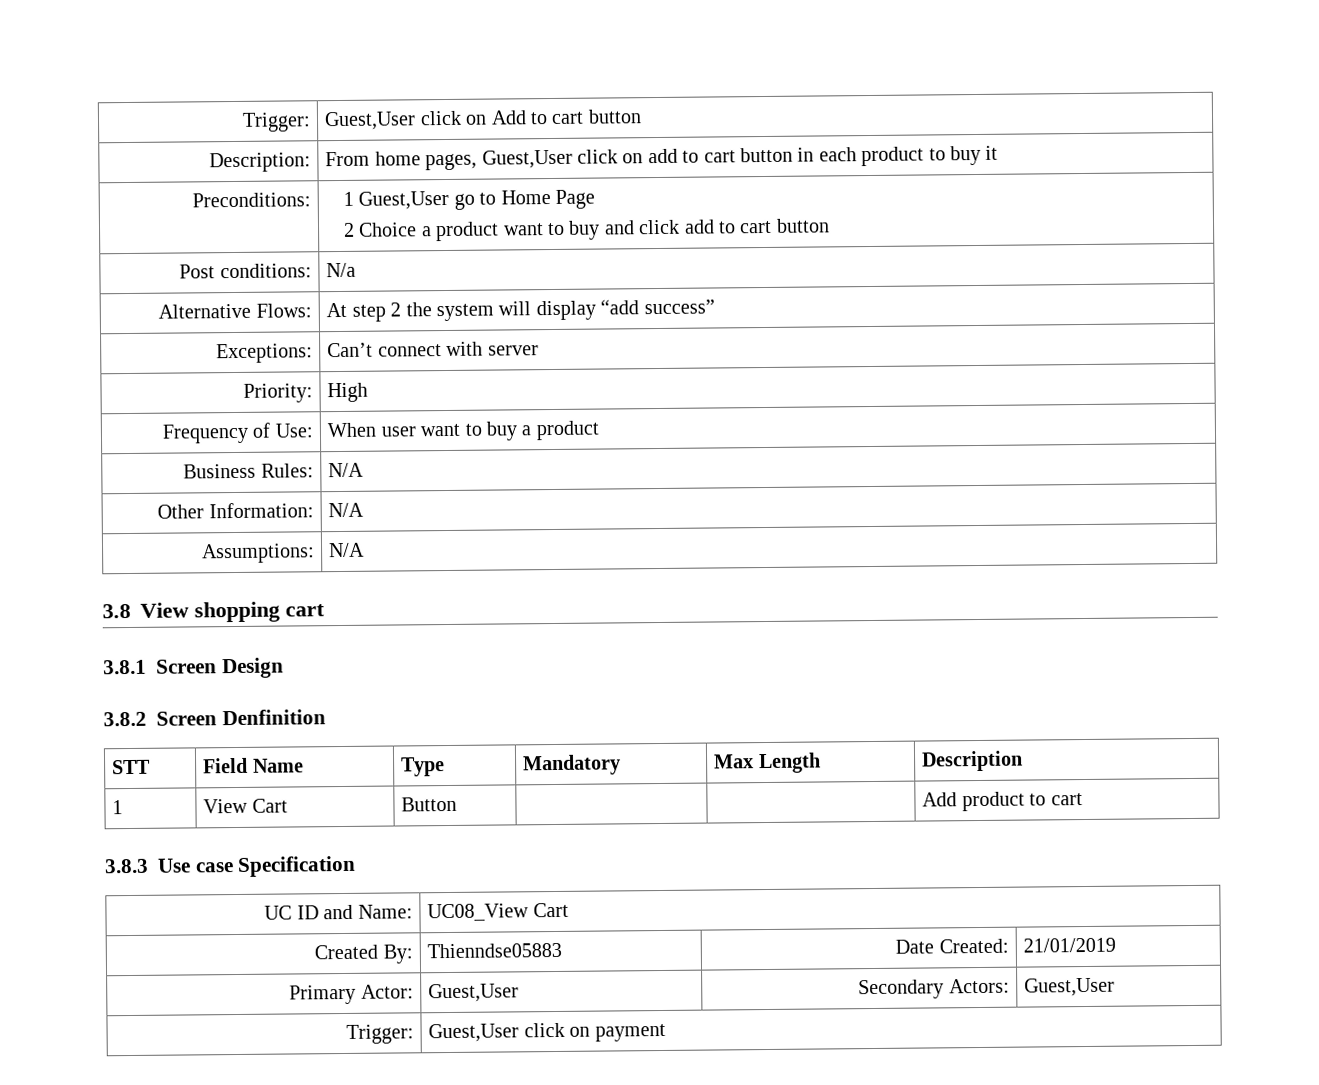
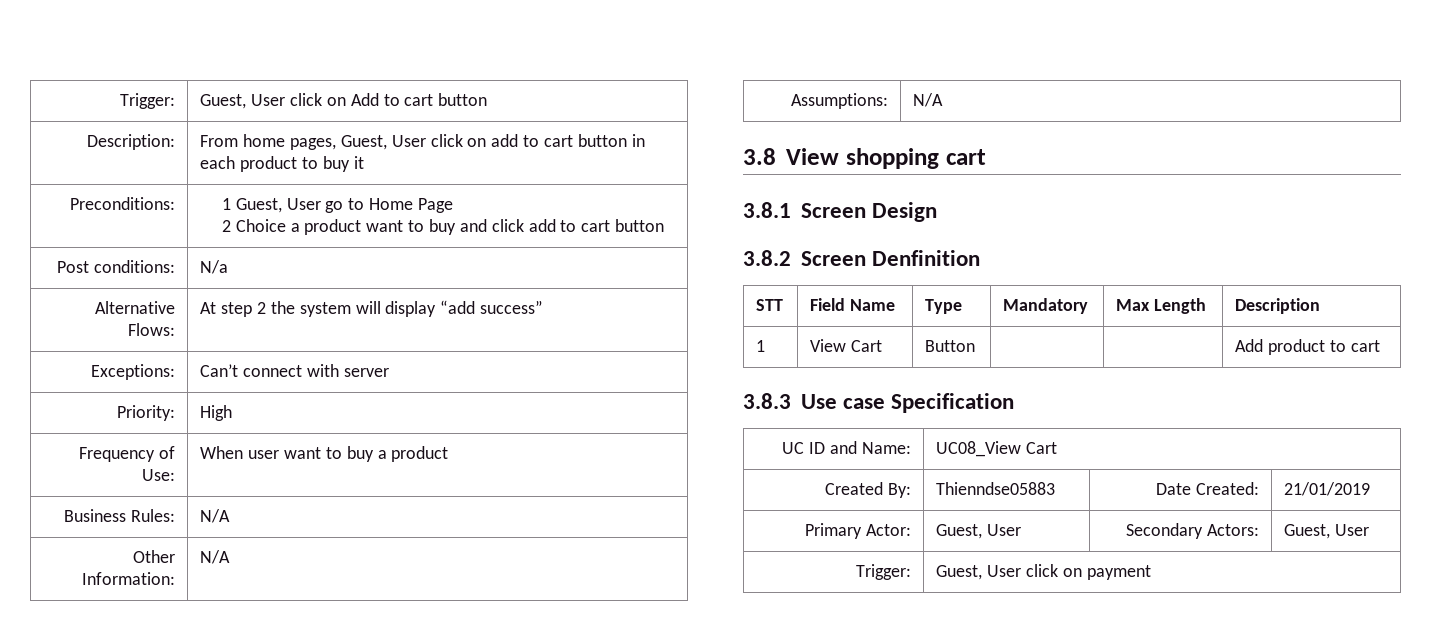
- Trigger: | Guest,User click on Add to cart button
+ Trigger: | Guest, User click on Add to cart button
- Description: | From home pages, Guest,User click on add to cart button in each product to buy it
+ Description: | From home pages, Guest, User click on add to cart button in each product to buy it
- Preconditions: | 1 Guest,User go to Home Page
+ Preconditions: | 1 Guest, User go to Home Page
- Primary Actor: | Guest,User | Secondary Actors: | Guest,User
- Trigger: | Guest,User click on payment
+ Primary Actor: | Guest, User | Secondary Actors: | Guest, User
+ Trigger: | Guest, User click on payment

